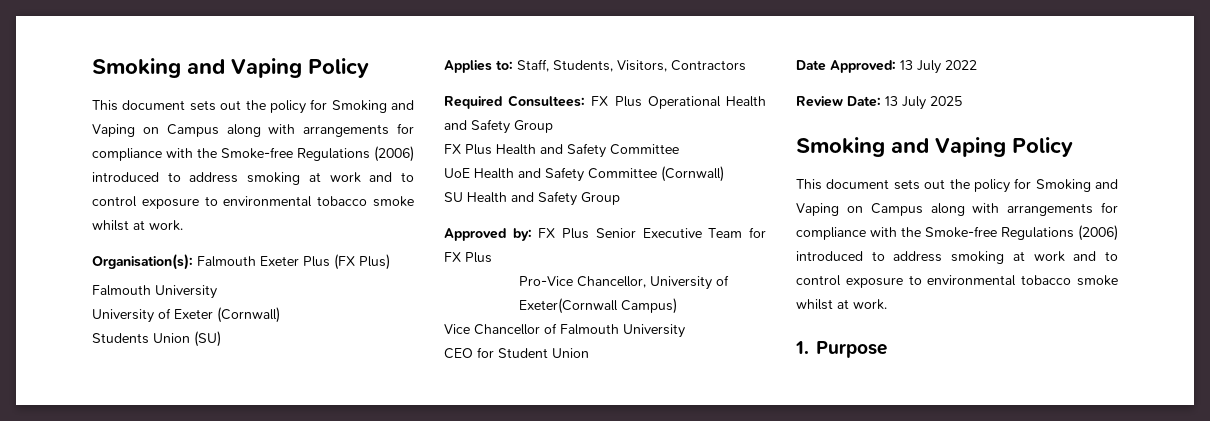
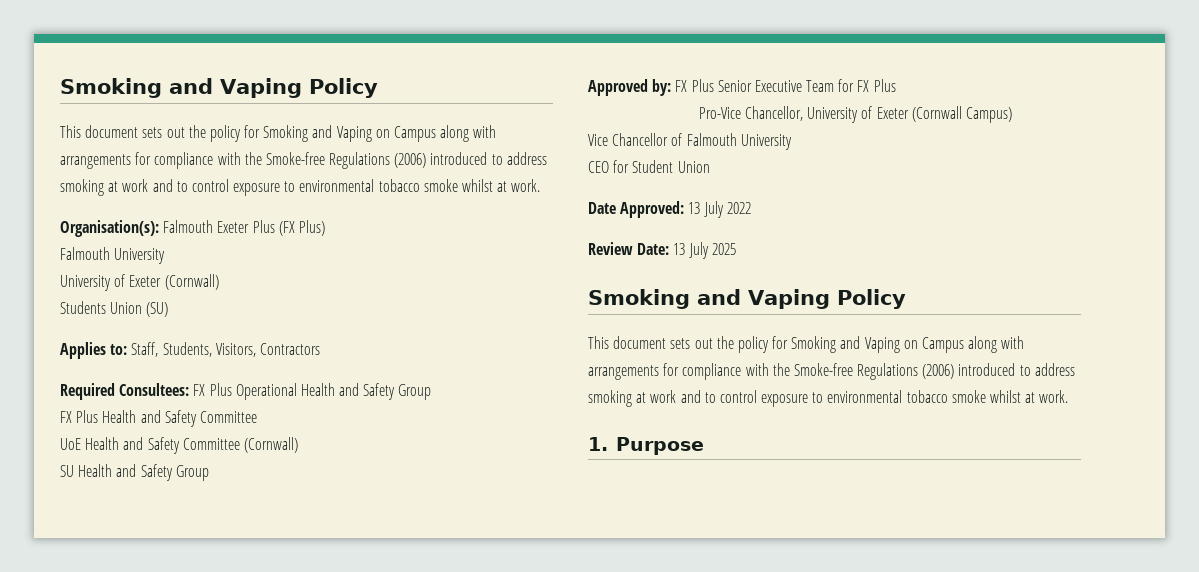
- Pro-Vice Chancellor, University of Exeter(Cornwall Campus)
+ Pro-Vice Chancellor, University of Exeter (Cornwall Campus)

